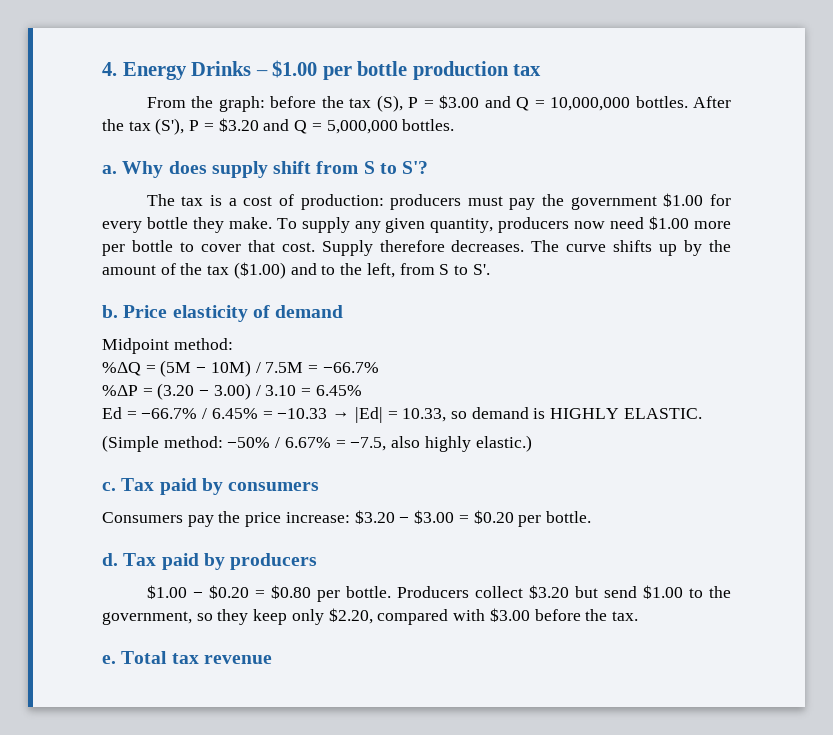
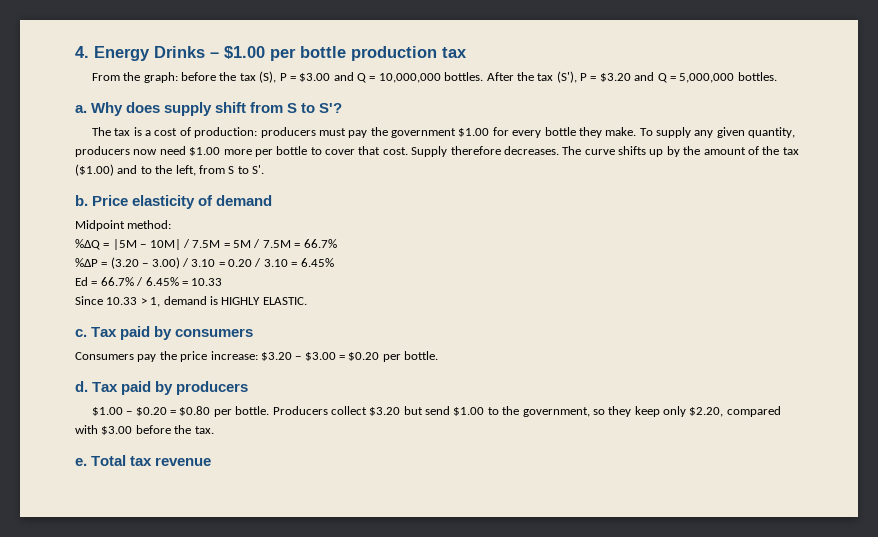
- %ΔQ = (5M − 10M) / 7.5M = −66.7%
+ %ΔQ = |5M − 10M| / 7.5M = 5M / 7.5M = 66.7%
- %ΔP = (3.20 − 3.00) / 3.10 = 6.45%
+ %ΔP = (3.20 − 3.00) / 3.10 = 0.20 / 3.10 = 6.45%
- Ed = −66.7% / 6.45% = −10.33 → |Ed| = 10.33, so demand is HIGHLY ELASTIC.
- (Simple method: −50% / 6.67% = −7.5, also highly elastic.)
+ Ed = 66.7% / 6.45% = 10.33
+ Since 10.33 > 1, demand is HIGHLY ELASTIC.

